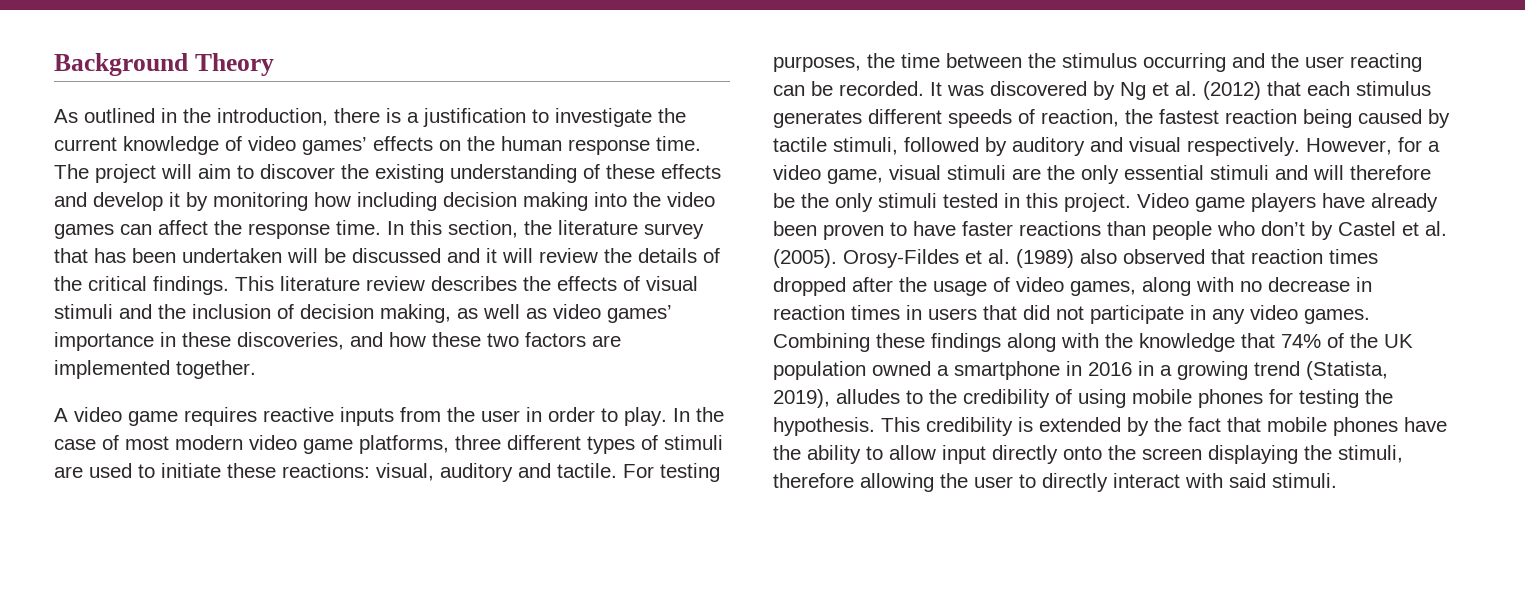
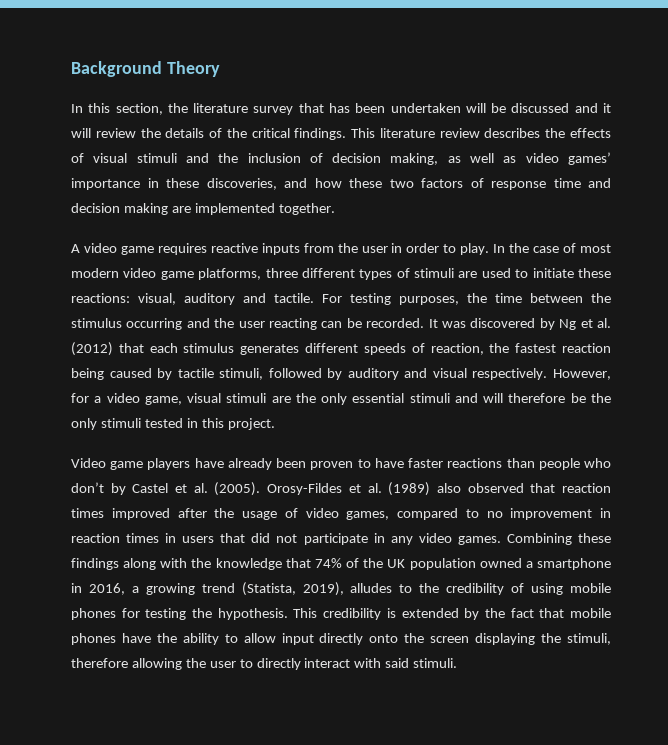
- As outlined in the introduction, there is a justification to investigate the current knowledge of video games’ effects on the human response time. The project will aim to discover the existing understanding of these effects and develop it by monitoring how including decision making into the video games can affect the response time.
- This literature review describes the effects of visual stimuli and the inclusion of decision making, as well as video games’ importance in these discoveries, and how these two factors are implemented together.
+ This literature review describes the effects of visual stimuli and the inclusion of decision making, as well as video games’ importance in these discoveries, and how these two factors of response time and decision making are implemented together.
- However, for a video game, visual stimuli are the only essential stimuli and will therefore be the only stimuli tested in this project. Video game players have already been proven to have faster reactions than people who don’t by Castel et al. (2005).
+ However, for a video game, visual stimuli are the only essential stimuli and will therefore be the only stimuli tested in this project.
+ Video game players have already been proven to have faster reactions than people who don’t by Castel et al. (2005).
- Orosy-Fildes et al. (1989) also observed that reaction times dropped after the usage of video games, along with no decrease in reaction times in users that did not participate in any video games.
+ Orosy-Fildes et al. (1989) also observed that reaction times improved after the usage of video games, compared to no improvement in reaction times in users that did not participate in any video games.
- Combining these findings along with the knowledge that 74% of the UK population owned a smartphone in 2016 in a growing trend (Statista, 2019), alludes to the credibility of using mobile phones for testing the hypothesis.
+ Combining these findings along with the knowledge that 74% of the UK population owned a smartphone in 2016, a growing trend (Statista, 2019), alludes to the credibility of using mobile phones for testing the hypothesis.

